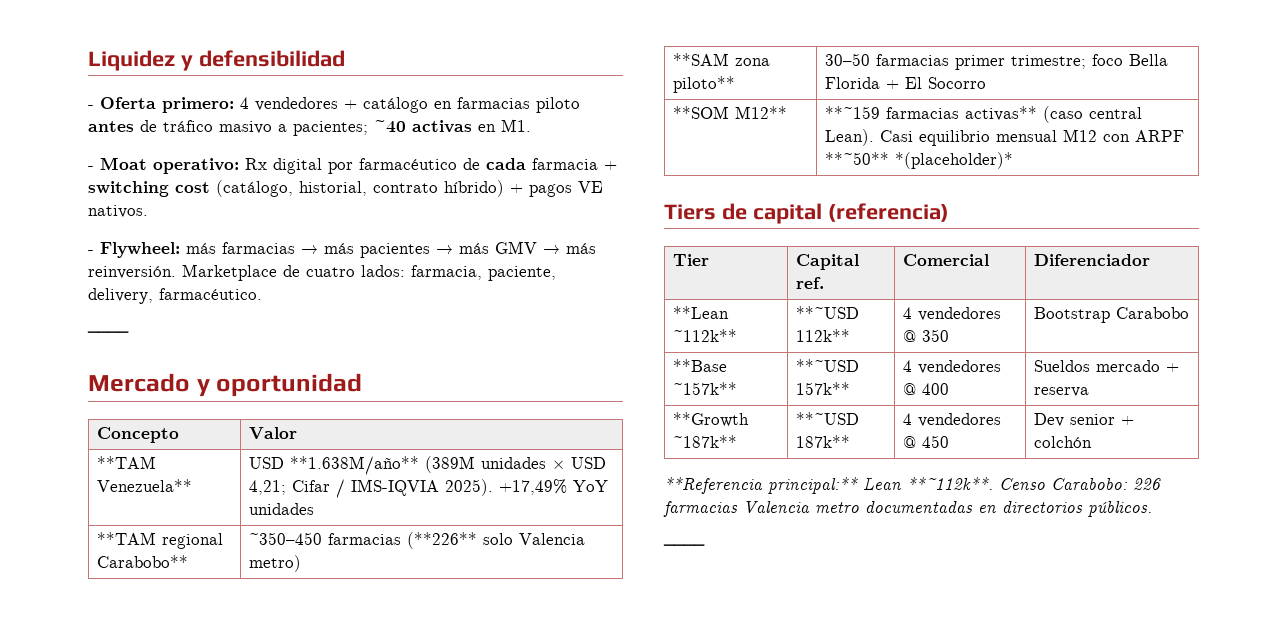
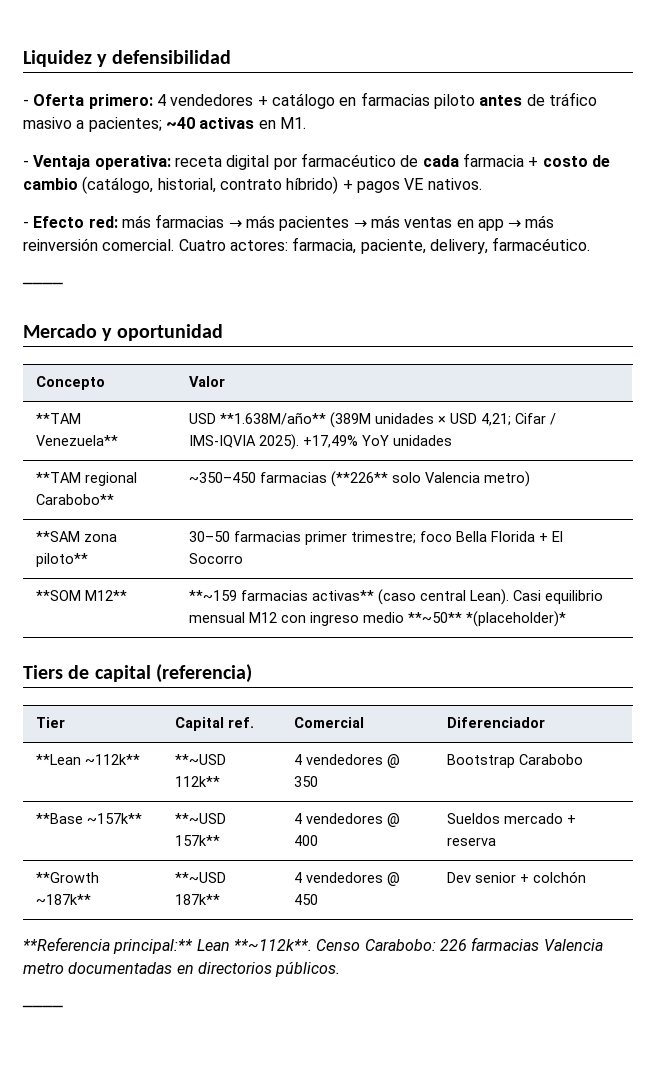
- - Moat operativo: Rx digital por farmacéutico de cada farmacia + switching cost (catálogo, historial, contrato híbrido) + pagos VE nativos.
+ - Ventaja operativa: receta digital por farmacéutico de cada farmacia + costo de cambio (catálogo, historial, contrato híbrido) + pagos VE nativos.
- - Flywheel: más farmacias → más pacientes → más GMV → más reinversión. Marketplace de cuatro lados: farmacia, paciente, delivery, farmacéutico.
+ - Efecto red: más farmacias → más pacientes → más ventas en app → más reinversión comercial. Cuatro actores: farmacia, paciente, delivery, farmacéutico.
- **SOM M12** | **~159 farmacias activas** (caso central Lean). Casi equilibrio mensual M12 con ARPF **~50** *(placeholder)*
+ **SOM M12** | **~159 farmacias activas** (caso central Lean). Casi equilibrio mensual M12 con ingreso medio **~50** *(placeholder)*

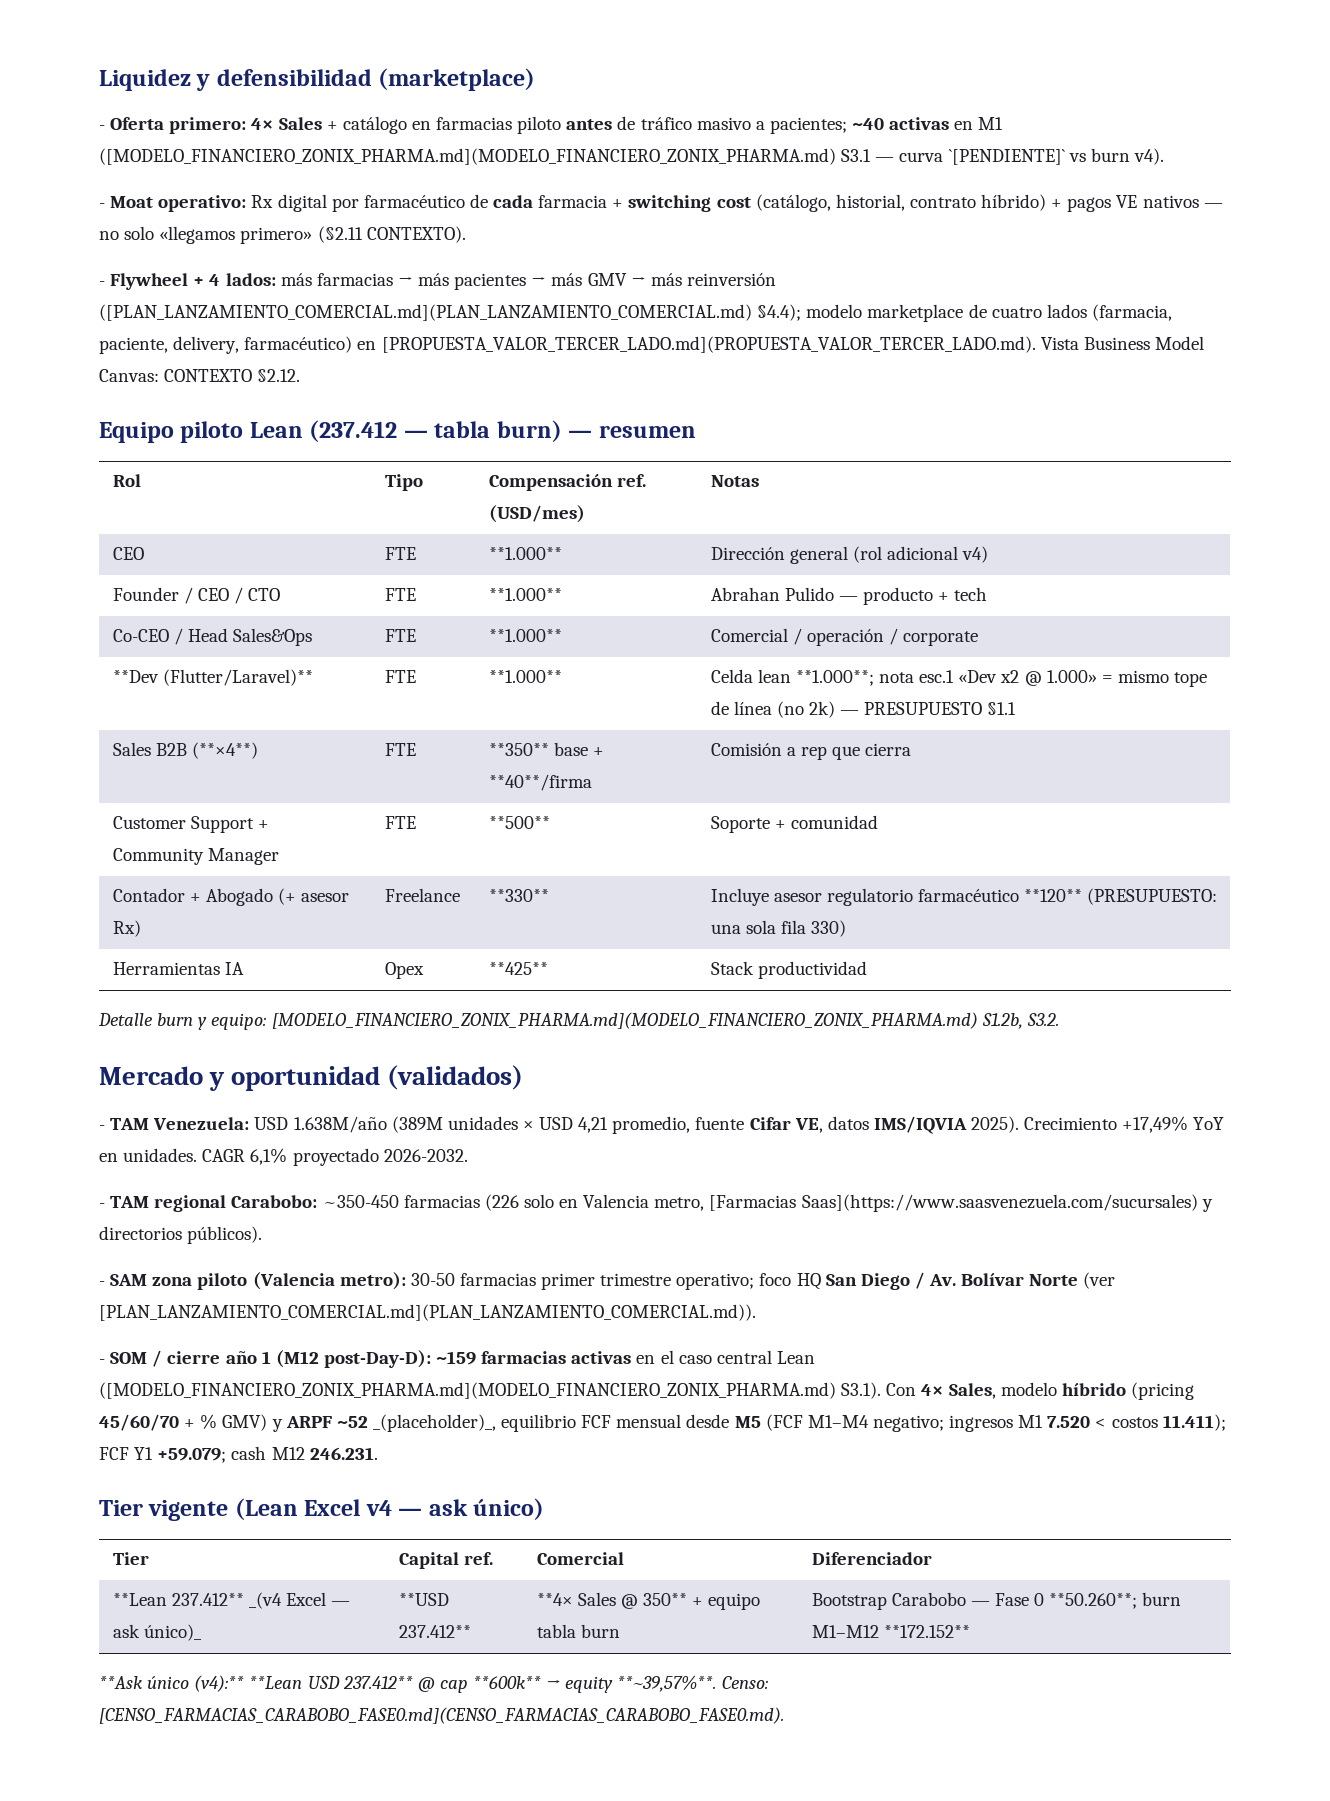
- Liquidez y defensibilidad
+ Liquidez y defensibilidad (marketplace)
- - Oferta primero: 4 vendedores + catálogo en farmacias piloto antes de tráfico masivo a pacientes; ~40 activas en M1.
- - Ventaja operativa: receta digital por farmacéutico de cada farmacia + costo de cambio (catálogo, historial, contrato híbrido) + pagos VE nativos.
- - Efecto red: más farmacias → más pacientes → más ventas en app → más reinversión comercial. Cuatro actores: farmacia, paciente, delivery, farmacéutico.
- ────
- Mercado y oportunidad
- Concepto | Valor
- **TAM Venezuela** | USD **1.638M/año** (389M unidades × USD 4,21; Cifar / IMS-IQVIA 2025). +17,49% YoY unidades
- **TAM regional Carabobo** | ~350–450 farmacias (**226** solo Valencia metro)
- **SAM zona piloto** | 30–50 farmacias primer trimestre; foco Bella Florida + El Socorro
- **SOM M12** | **~159 farmacias activas** (caso central Lean). Casi equilibrio mensual M12 con ingreso medio **~50** *(placeholder)*
- Tiers de capital (referencia)
+ - Oferta primero: 4× Sales + catálogo en farmacias piloto antes de tráfico masivo a pacientes; ~40 activas en M1 ([MODELO_FINANCIERO_ZONIX_PHARMA.md](MODELO_FINANCIERO_ZONIX_PHARMA.md) S3.1 — curva `[PENDIENTE]` vs burn v4).
+ - Moat operativo: Rx digital por farmacéutico de cada farmacia + switching cost (catálogo, historial, contrato híbrido) + pagos VE nativos — no solo «llegamos primero» (§2.11 CONTEXTO).
+ - Flywheel + 4 lados: más farmacias → más pacientes → más GMV → más reinversión ([PLAN_LANZAMIENTO_COMERCIAL.md](PLAN_LANZAMIENTO_COMERCIAL.md) §4.4); modelo marketplace de cuatro lados (farmacia, paciente, delivery, farmacéutico) en [PROPUESTA_VALOR_TERCER_LADO.md](PROPUESTA_VALOR_TERCER_LADO.md). Vista Business Model Canvas: CONTEXTO §2.12.
+ Equipo piloto Lean (237.412 — tabla burn) — resumen
+ Rol | Tipo | Compensación ref. (USD/mes) | Notas
+ CEO | FTE | **1.000** | Dirección general (rol adicional v4)
+ Founder / CEO / CTO | FTE | **1.000** | Abrahan Pulido — producto + tech
+ Co-CEO / Head Sales&Ops | FTE | **1.000** | Comercial / operación / corporate
+ **Dev (Flutter/Laravel)** | FTE | **1.000** | Celda lean **1.000**; nota esc.1 «Dev x2 @ 1.000» = mismo tope de línea (no 2k) — PRESUPUESTO §1.1
+ Sales B2B (**×4**) | FTE | **350** base + **40**/firma | Comisión a rep que cierra
+ Customer Support + Community Manager | FTE | **500** | Soporte + comunidad
+ Contador + Abogado (+ asesor Rx) | Freelance | **330** | Incluye asesor regulatorio farmacéutico **120** (PRESUPUESTO: una sola fila 330)
+ Herramientas IA | Opex | **425** | Stack productividad
+ Detalle burn y equipo: [MODELO_FINANCIERO_ZONIX_PHARMA.md](MODELO_FINANCIERO_ZONIX_PHARMA.md) S1.2b, S3.2.
+ Mercado y oportunidad (validados)
+ - TAM Venezuela: USD 1.638M/año (389M unidades × USD 4,21 promedio, fuente Cifar VE, datos IMS/IQVIA 2025). Crecimiento +17,49% YoY en unidades. CAGR 6,1% proyectado 2026-2032.
+ - TAM regional Carabobo: ~350-450 farmacias (226 solo en Valencia metro, [Farmacias Saas](https://www.saasvenezuela.com/sucursales) y directorios públicos).
+ - SAM zona piloto (Valencia metro): 30-50 farmacias primer trimestre operativo; foco HQ San Diego / Av. Bolívar Norte (ver [PLAN_LANZAMIENTO_COMERCIAL.md](PLAN_LANZAMIENTO_COMERCIAL.md)).
+ - SOM / cierre año 1 (M12 post-Day-D): ~159 farmacias activas en el caso central Lean ([MODELO_FINANCIERO_ZONIX_PHARMA.md](MODELO_FINANCIERO_ZONIX_PHARMA.md) S3.1). Con 4× Sales, modelo híbrido (pricing 45/60/70 + % GMV) y ARPF ~52 _(placeholder)_, equilibrio FCF mensual desde M5 (FCF M1–M4 negativo; ingresos M1 7.520 < costos 11.411); FCF Y1 +59.079; cash M12 246.231.
+ Tier vigente (Lean Excel v4 — ask único)
- **Lean ~112k** | **~USD 112k** | 4 vendedores @ 350 | Bootstrap Carabobo
- **Base ~157k** | **~USD 157k** | 4 vendedores @ 400 | Sueldos mercado + reserva
- **Growth ~187k** | **~USD 187k** | 4 vendedores @ 450 | Dev senior + colchón
- **Referencia principal:** Lean **~112k**. Censo Carabobo: 226 farmacias Valencia metro documentadas en directorios públicos.
- ────
+ **Lean 237.412** _(v4 Excel — ask único)_ | **USD 237.412** | **4× Sales @ 350** + equipo tabla burn | Bootstrap Carabobo — Fase 0 **50.260**; burn M1–M12 **172.152**
+ **Ask único (v4):** **Lean USD 237.412** @ cap **600k** → equity **~39,57%**. Censo: [CENSO_FARMACIAS_CARABOBO_FASE0.md](CENSO_FARMACIAS_CARABOBO_FASE0.md).

